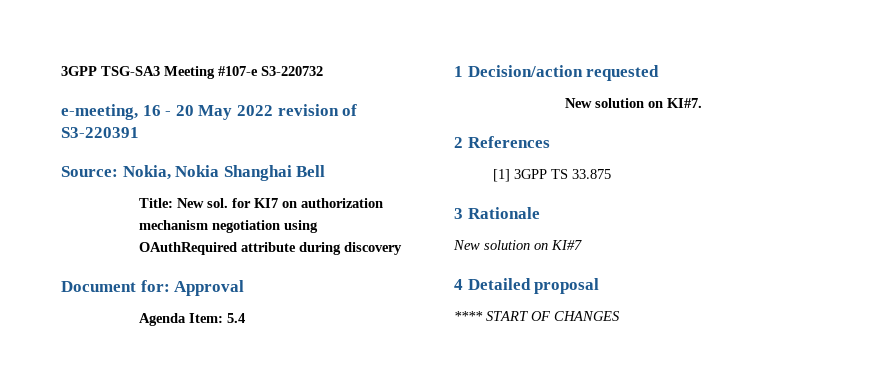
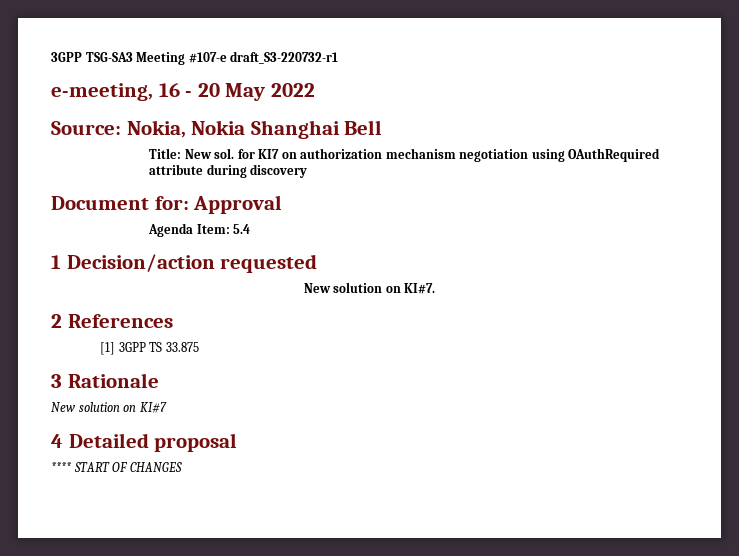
- 3GPP TSG-SA3 Meeting #107-e S3-220732
+ 3GPP TSG-SA3 Meeting #107-e draft_S3-220732-r1
- e-meeting, 16 - 20 May 2022 revision of S3-220391
+ e-meeting, 16 - 20 May 2022

